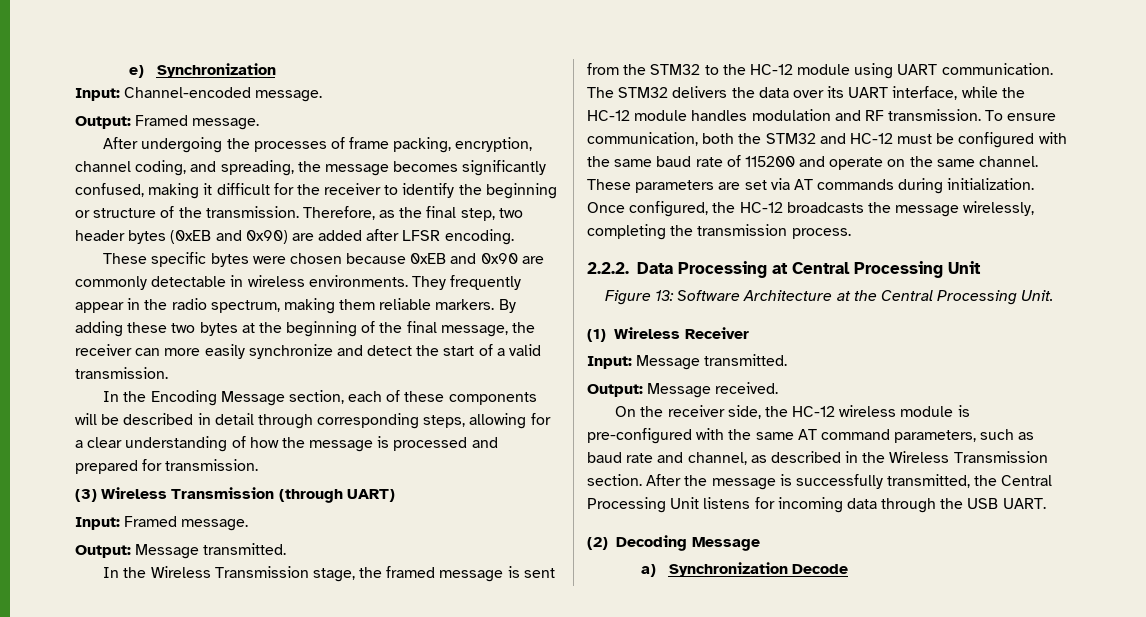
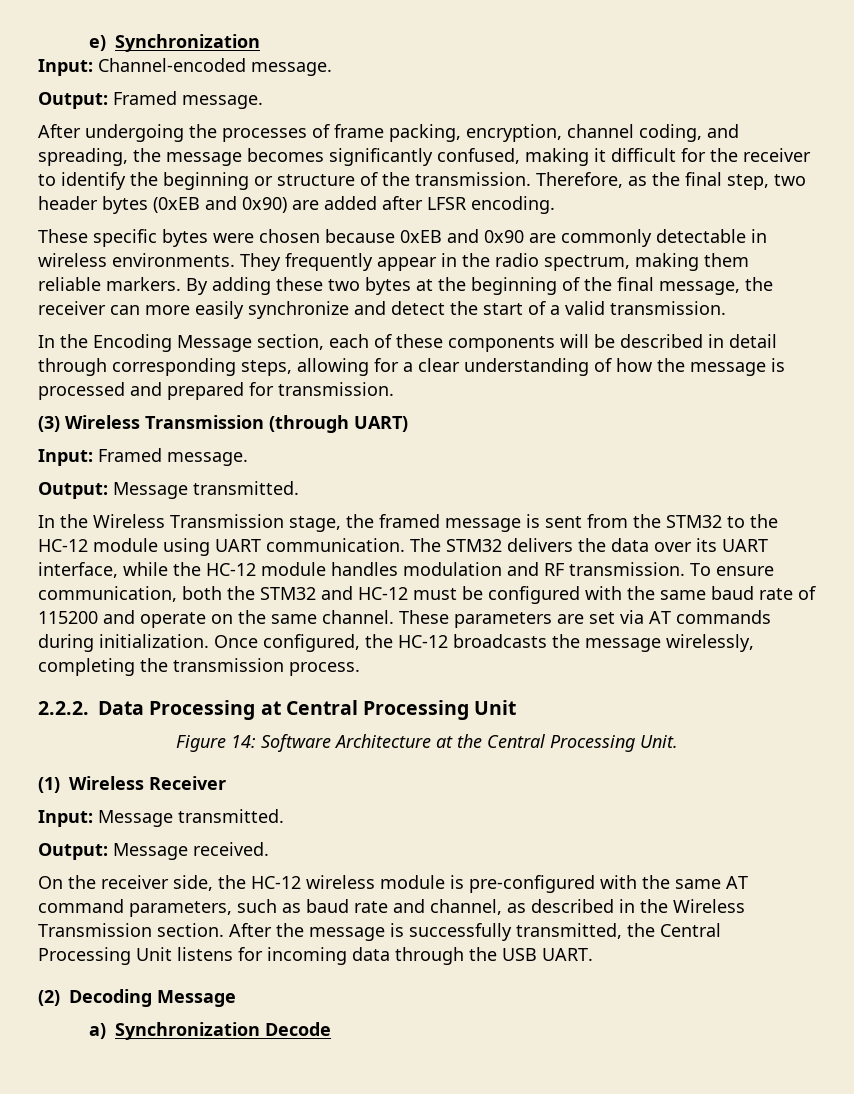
- Figure 13: Software Architecture at the Central Processing Unit.
+ Figure 14: Software Architecture at the Central Processing Unit.

